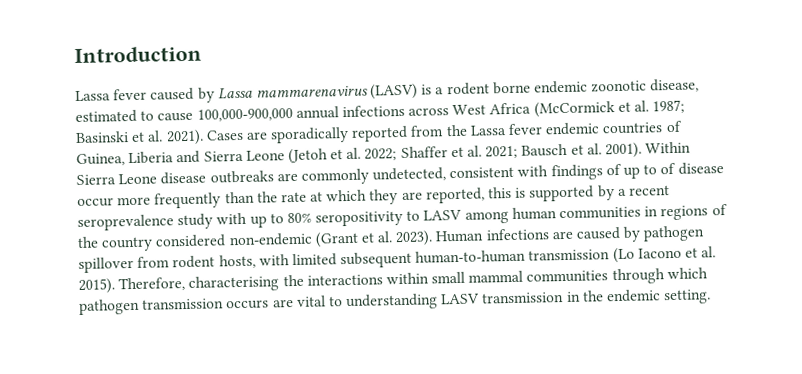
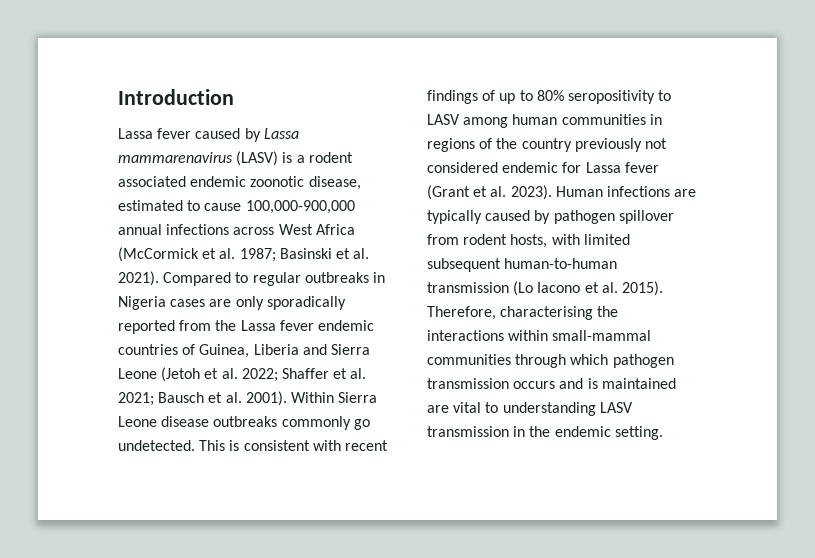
- Lassa fever caused by Lassa mammarenavirus (LASV) is a rodent borne endemic zoonotic disease, estimated to cause 100,000-900,000 annual infections across West Africa (McCormick et al. 1987; Basinski et al. 2021).
+ Lassa fever caused by Lassa mammarenavirus (LASV) is a rodent associated endemic zoonotic disease, estimated to cause 100,000-900,000 annual infections across West Africa (McCormick et al. 1987; Basinski et al. 2021).
- Cases are sporadically reported from the Lassa fever endemic countries of Guinea, Liberia and Sierra Leone (Jetoh et al. 2022; Shaffer et al. 2021; Bausch et al. 2001).
+ Compared to regular outbreaks in Nigeria cases are only sporadically reported from the Lassa fever endemic countries of Guinea, Liberia and Sierra Leone (Jetoh et al. 2022; Shaffer et al. 2021; Bausch et al. 2001).
- Within Sierra Leone disease outbreaks are commonly undetected, consistent with findings of up to of disease occur more frequently than the rate at which they are reported, this is supported by a recent seroprevalence study with up to 80% seropositivity to LASV among human communities in regions of the country considered non-endemic (Grant et al. 2023).
+ Within Sierra Leone disease outbreaks commonly go undetected. This is consistent with recent findings of up to 80% seropositivity to LASV among human communities in regions of the country previously not considered endemic for Lassa fever (Grant et al. 2023).
- Human infections are caused by pathogen spillover from rodent hosts, with limited subsequent human-to-human transmission (Lo Iacono et al. 2015).
+ Human infections are typically caused by pathogen spillover from rodent hosts, with limited subsequent human-to-human transmission (Lo Iacono et al. 2015).
- Therefore, characterising the interactions within small mammal communities through which pathogen transmission occurs are vital to understanding LASV transmission in the endemic setting.
+ Therefore, characterising the interactions within small-mammal communities through which pathogen transmission occurs and is maintained are vital to understanding LASV transmission in the endemic setting.

